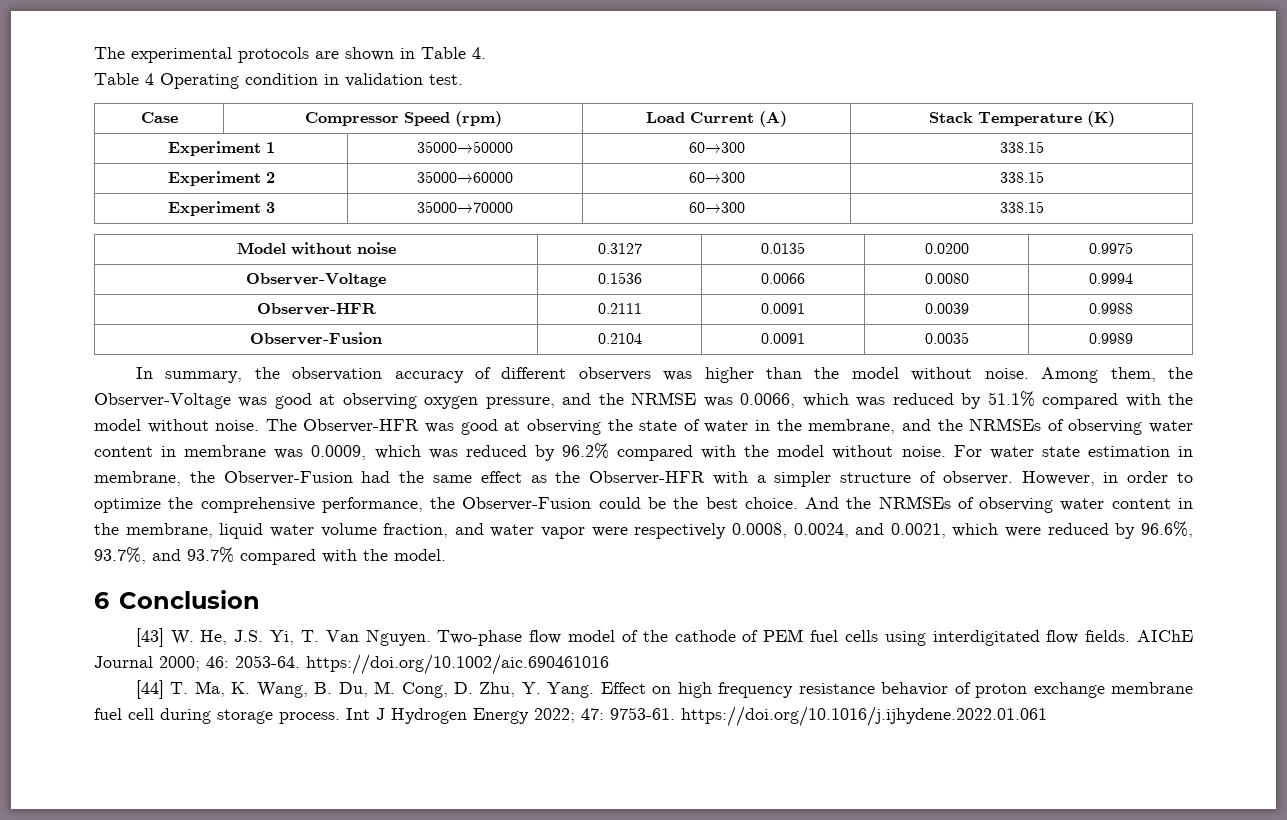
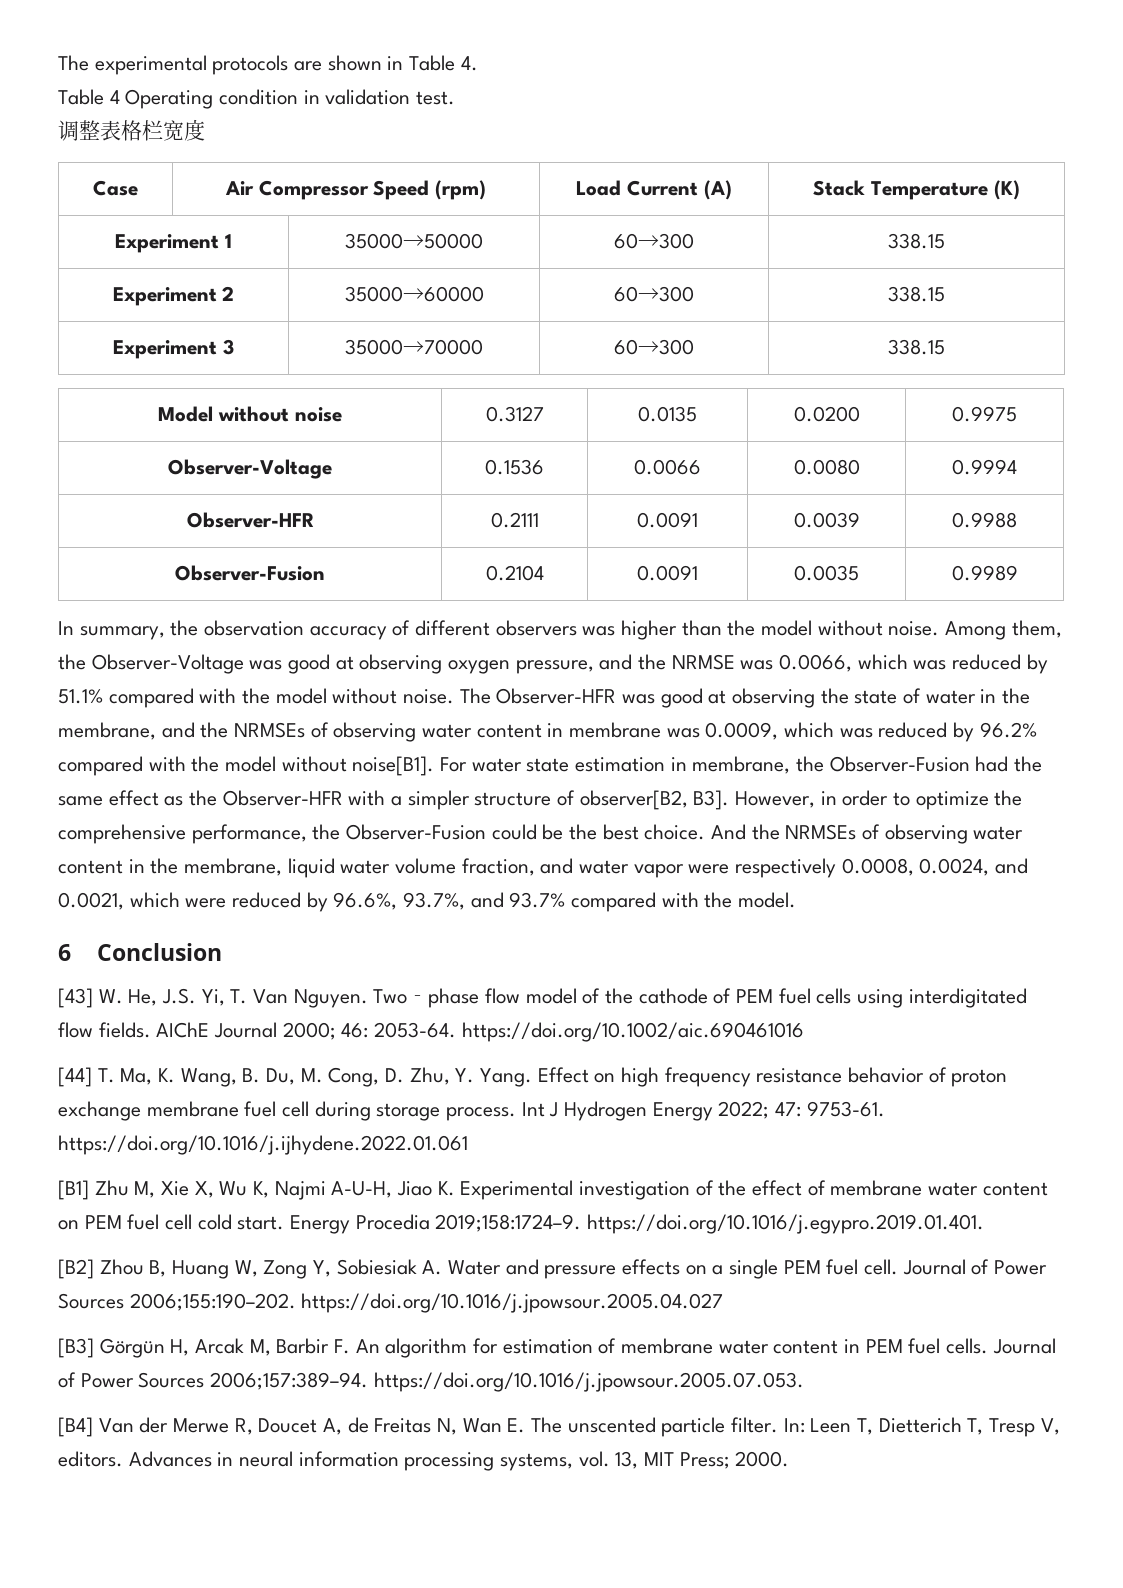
+ 调整表格栏宽度
- Case | Compressor Speed (rpm) | Load Current (A) | Stack Temperature (K)
+ Case | Air Compressor Speed (rpm) | Load Current (A) | Stack Temperature (K)
- The Observer-HFR was good at observing the state of water in the membrane, and the NRMSEs of observing water content in membrane was 0.0009, which was reduced by 96.2% compared with the model without noise.
+ The Observer-HFR was good at observing the state of water in the membrane, and the NRMSEs of observing water content in membrane was 0.0009, which was reduced by 96.2% compared with the model without noise[B1].
- For water state estimation in membrane, the Observer-Fusion had the same effect as the Observer-HFR with a simpler structure of observer. However, in order to optimize the comprehensive performance, the Observer-Fusion could be the best choice.
+ For water state estimation in membrane, the Observer-Fusion had the same effect as the Observer-HFR with a simpler structure of observer[B2, B3]. However, in order to optimize the comprehensive performance, the Observer-Fusion could be the best choice.
+ [B1] Zhu M, Xie X, Wu K, Najmi A-U-H, Jiao K. Experimental investigation of the effect of membrane water content on PEM fuel cell cold start. Energy Procedia 2019;158:1724–9. https://doi.org/10.1016/j.egypro.2019.01.401.
+ [B2] Zhou B, Huang W, Zong Y, Sobiesiak A. Water and pressure effects on a single PEM fuel cell. Journal of Power Sources 2006;155:190–202. https://doi.org/10.1016/j.jpowsour.2005.04.027
+ [B3] Görgün H, Arcak M, Barbir F. An algorithm for estimation of membrane water content in PEM fuel cells. Journal of Power Sources 2006;157:389–94. https://doi.org/10.1016/j.jpowsour.2005.07.053.
+ [B4] Van der Merwe R, Doucet A, de Freitas N, Wan E. The unscented particle filter. In: Leen T, Dietterich T, Tresp V, editors. Advances in neural information processing systems, vol. 13, MIT Press; 2000.

